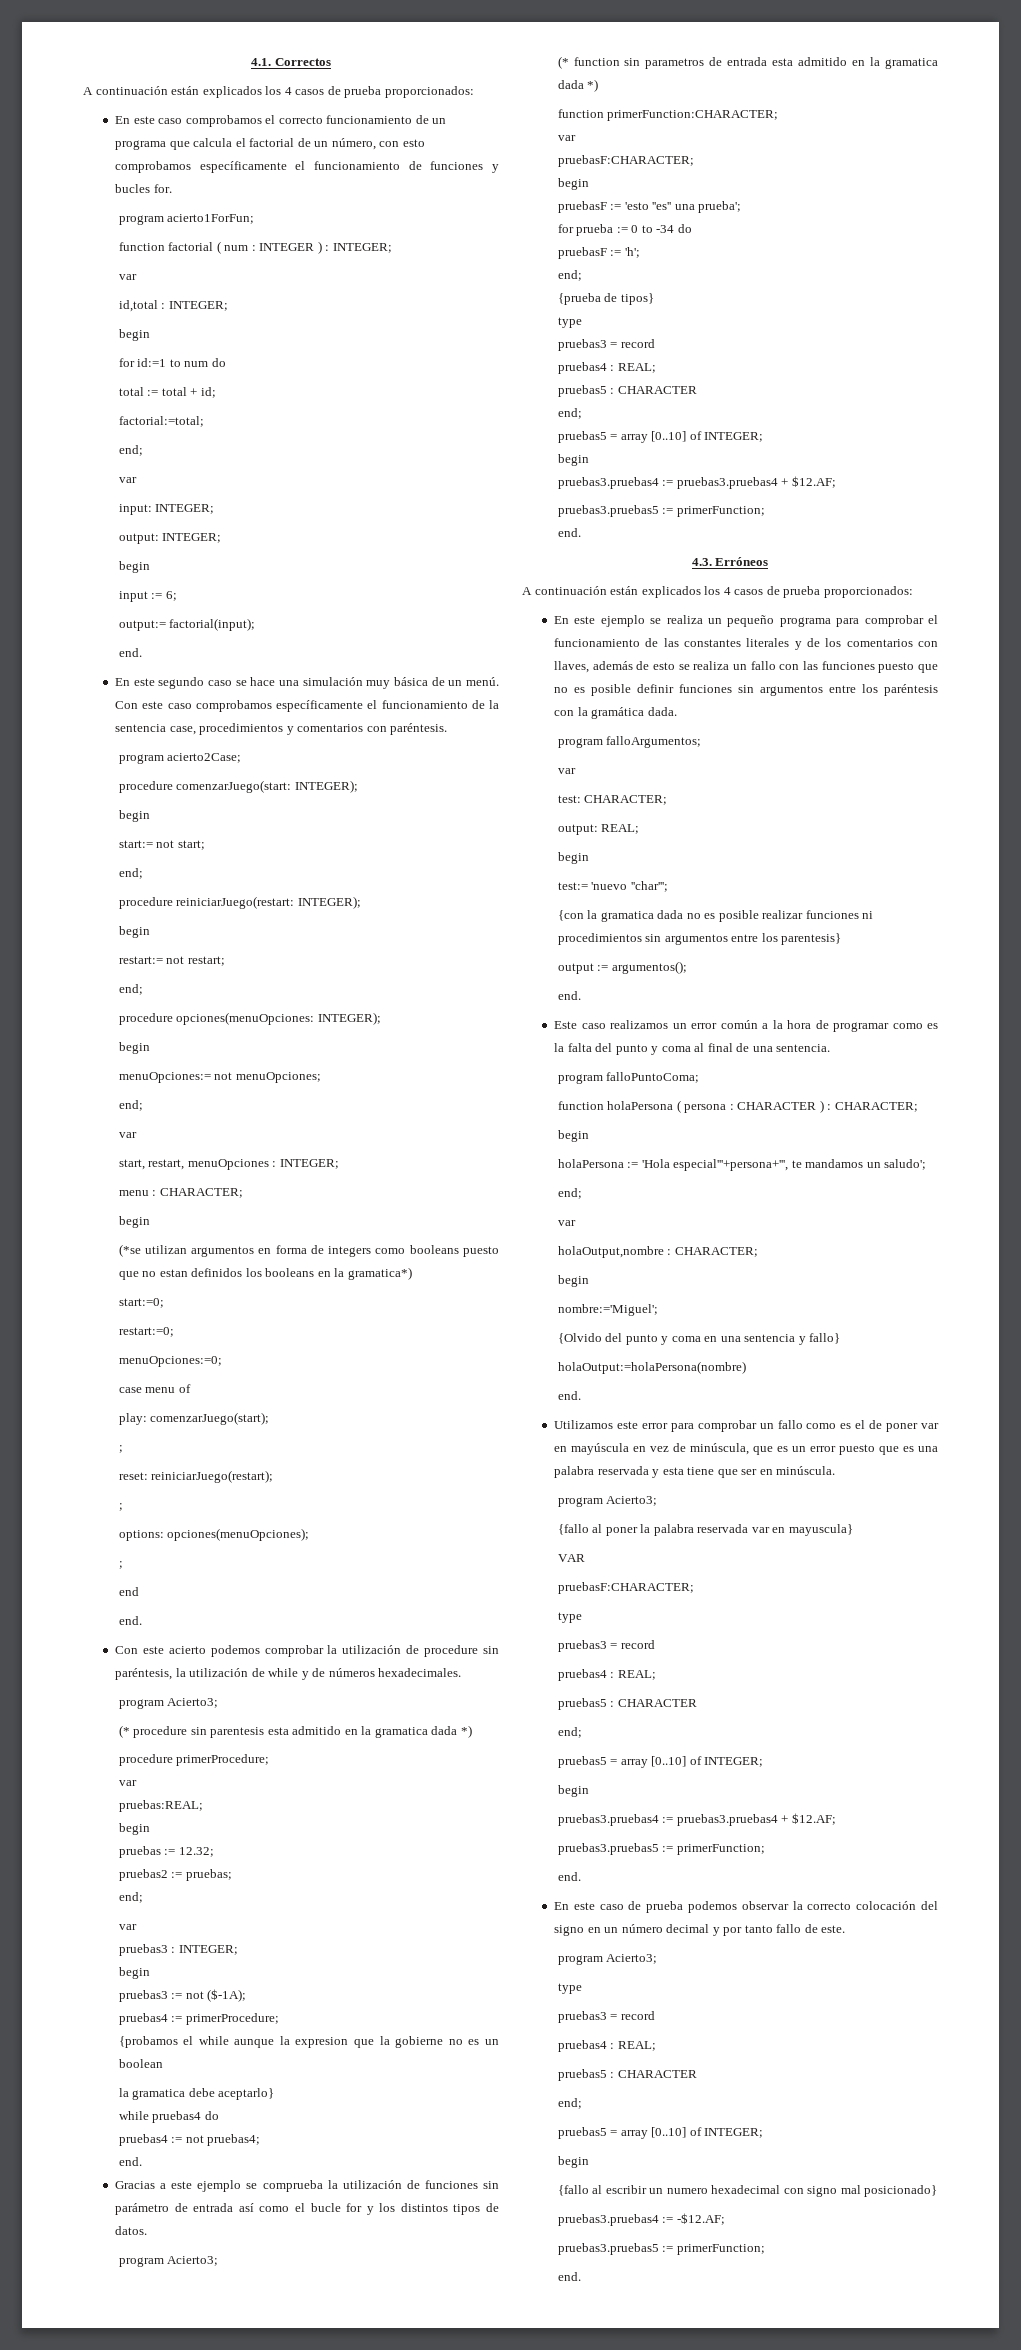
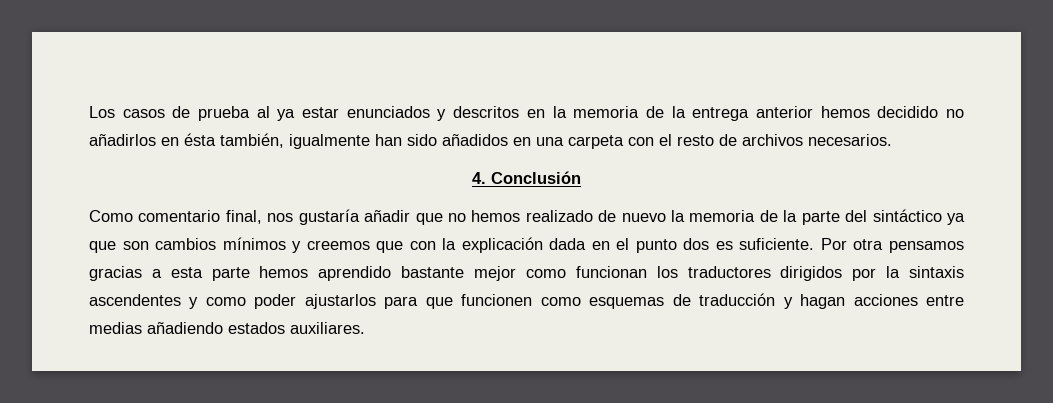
- 4.1. Correctos
- A continuación están explicados los 4 casos de prueba proporcionados:
- En este caso comprobamos el correcto funcionamiento de un programa que calcula el factorial de un número, con esto comprobamos específicamente el funcionamiento de funciones y bucles for.
- program acierto1ForFun;
- function factorial ( num : INTEGER ) : INTEGER;
- var
- id,total : INTEGER;
- begin
- for id:=1 to num do
- total := total + id;
- factorial:=total;
- end;
- var
- input: INTEGER;
- output: INTEGER;
- begin
- input := 6;
- output:= factorial(input);
- end.
- En este segundo caso se hace una simulación muy básica de un menú. Con este caso comprobamos específicamente el funcionamiento de la sentencia case, procedimientos y comentarios con paréntesis.
- program acierto2Case;
- procedure comenzarJuego(start: INTEGER);
- begin
- start:= not start;
- end;
- procedure reiniciarJuego(restart: INTEGER);
- begin
- restart:= not restart;
- end;
- procedure opciones(menuOpciones: INTEGER);
- begin
- menuOpciones:= not menuOpciones;
- end;
- var
- start, restart, menuOpciones : INTEGER;
- menu : CHARACTER;
- begin
- (*se utilizan argumentos en forma de integers como booleans puesto que no estan definidos los booleans en la gramatica*)
- start:=0;
- restart:=0;
- menuOpciones:=0;
- case menu of
- play: comenzarJuego(start);
- ;
- reset: reiniciarJuego(restart);
- ;
- options: opciones(menuOpciones);
- ;
- end
- end.
- Con este acierto podemos comprobar la utilización de procedure sin paréntesis, la utilización de while y de números hexadecimales.
- program Acierto3;
- (* procedure sin parentesis esta admitido en la gramatica dada *)
- procedure primerProcedure;
- var
- pruebas:REAL;
- begin
- pruebas := 12.32;
- pruebas2 := pruebas;
- end;
- var
- pruebas3 : INTEGER;
- begin
- pruebas3 := not ($-1A);
- pruebas4 := primerProcedure;
- {probamos el while aunque la expresion que la gobierne no es un boolean
- la gramatica debe aceptarlo}
- while pruebas4 do
- pruebas4 := not pruebas4;
- end.
- Gracias a este ejemplo se comprueba la utilización de funciones sin parámetro de entrada así como el bucle for y los distintos tipos de datos.
- program Acierto3;
- (* function sin parametros de entrada esta admitido en la gramatica dada *)
- function primerFunction:CHARACTER;
- var
- pruebasF:CHARACTER;
- begin
- pruebasF := 'esto ''es'' una prueba';
- for prueba := 0 to -34 do
- pruebasF := 'h';
- end;
- {prueba de tipos}
- type
- pruebas3 = record
- pruebas4 : REAL;
- pruebas5 : CHARACTER
- end;
- pruebas5 = array [0..10] of INTEGER;
- begin
- pruebas3.pruebas4 := pruebas3.pruebas4 + $12.AF;
- pruebas3.pruebas5 := primerFunction;
- end.
- 4.3. Erróneos
- A continuación están explicados los 4 casos de prueba proporcionados:
- En este ejemplo se realiza un pequeño programa para comprobar el funcionamiento de las constantes literales y de los comentarios con llaves, además de esto se realiza un fallo con las funciones puesto que no es posible definir funciones sin argumentos entre los paréntesis con la gramática dada.
- program falloArgumentos;
- var
- test: CHARACTER;
- output: REAL;
- begin
- test:= 'nuevo ''char''';
- {con la gramatica dada no es posible realizar funciones ni procedimientos sin argumentos entre los parentesis}
- output := argumentos();
- end.
- Este caso realizamos un error común a la hora de programar como es la falta del punto y coma al final de una sentencia.
- program falloPuntoComa;
- function holaPersona ( persona : CHARACTER ) : CHARACTER;
- begin
- holaPersona := 'Hola especial'''+persona+''', te mandamos un saludo';
- end;
- var
- holaOutput,nombre : CHARACTER;
- begin
- nombre:='Miguel';
- {Olvido del punto y coma en una sentencia y fallo}
- holaOutput:=holaPersona(nombre)
- end.
- Utilizamos este error para comprobar un fallo como es el de poner var en mayúscula en vez de minúscula, que es un error puesto que es una palabra reservada y esta tiene que ser en minúscula.
- program Acierto3;
- {fallo al poner la palabra reservada var en mayuscula}
- VAR
- pruebasF:CHARACTER;
- type
- pruebas3 = record
- pruebas4 : REAL;
- pruebas5 : CHARACTER
- end;
- pruebas5 = array [0..10] of INTEGER;
- begin
- pruebas3.pruebas4 := pruebas3.pruebas4 + $12.AF;
- pruebas3.pruebas5 := primerFunction;
- end.
- En este caso de prueba podemos observar la correcto colocación del signo en un número decimal y por tanto fallo de este.
- program Acierto3;
- type
- pruebas3 = record
- pruebas4 : REAL;
- pruebas5 : CHARACTER
- end;
- pruebas5 = array [0..10] of INTEGER;
- begin
- {fallo al escribir un numero hexadecimal con signo mal posicionado}
- pruebas3.pruebas4 := -$12.AF;
- pruebas3.pruebas5 := primerFunction;
- end.
+ Los casos de prueba al ya estar enunciados y descritos en la memoria de la entrega anterior hemos decidido no añadirlos en ésta también, igualmente han sido añadidos en una carpeta con el resto de archivos necesarios.
+ 4. Conclusión
+ Como comentario final, nos gustaría añadir que no hemos realizado de nuevo la memoria de la parte del sintáctico ya que son cambios mínimos y creemos que con la explicación dada en el punto dos es suficiente. Por otra pensamos gracias a esta parte hemos aprendido bastante mejor como funcionan los traductores dirigidos por la sintaxis ascendentes y como poder ajustarlos para que funcionen como esquemas de traducción y hagan acciones entre medias añadiendo estados auxiliares.

